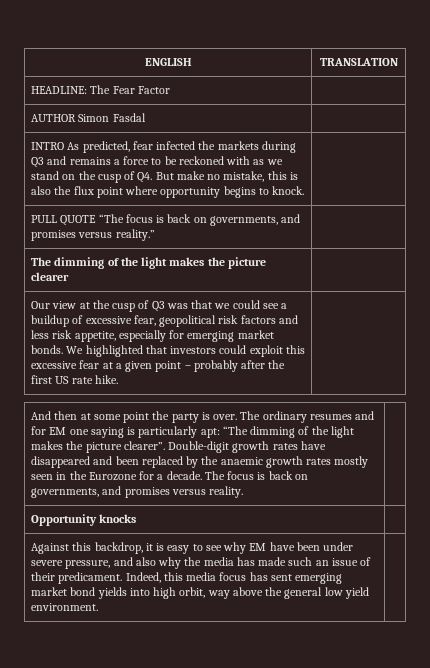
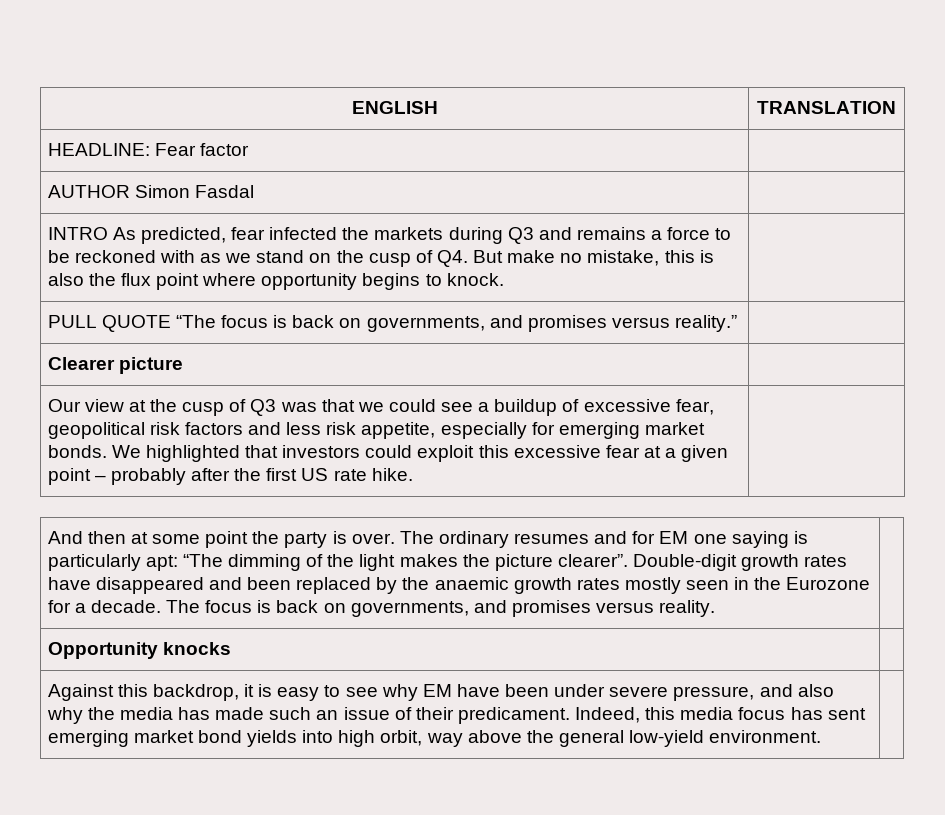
- HEADLINE: The Fear Factor |
+ HEADLINE: Fear factor |
- The dimming of the light makes the picture clearer |
+ Clearer picture |
- Indeed, this media focus has sent emerging market bond yields into high orbit, way above the general low yield environment.
+ Indeed, this media focus has sent emerging market bond yields into high orbit, way above the general low-yield environment.

